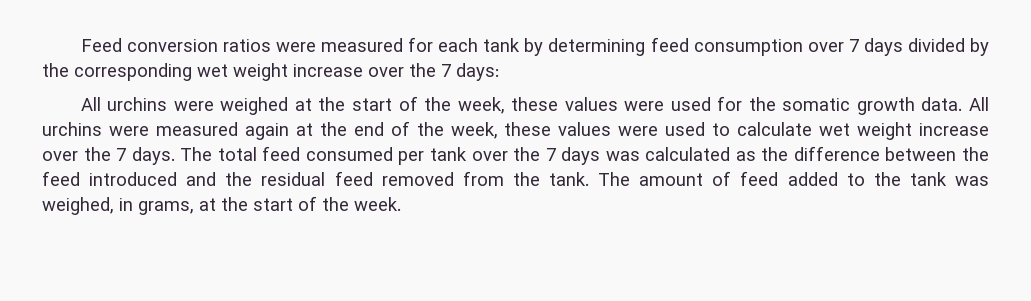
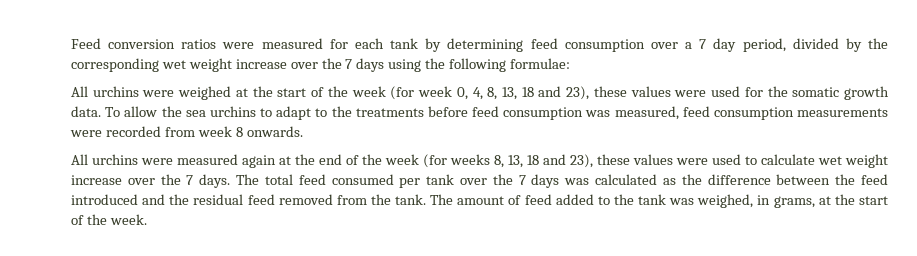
- Feed conversion ratios were measured for each tank by determining feed consumption over 7 days divided by the corresponding wet weight increase over the 7 days:
+ Feed conversion ratios were measured for each tank by determining feed consumption over a 7 day period, divided by the corresponding wet weight increase over the 7 days using the following formulae:
- All urchins were weighed at the start of the week, these values were used for the somatic growth data. All urchins were measured again at the end of the week, these values were used to calculate wet weight increase over the 7 days.
+ All urchins were weighed at the start of the week (for week 0, 4, 8, 13, 18 and 23), these values were used for the somatic growth data. To allow the sea urchins to adapt to the treatments before feed consumption was measured, feed consumption measurements were recorded from week 8 onwards.
+ All urchins were measured again at the end of the week (for weeks 8, 13, 18 and 23), these values were used to calculate wet weight increase over the 7 days.

